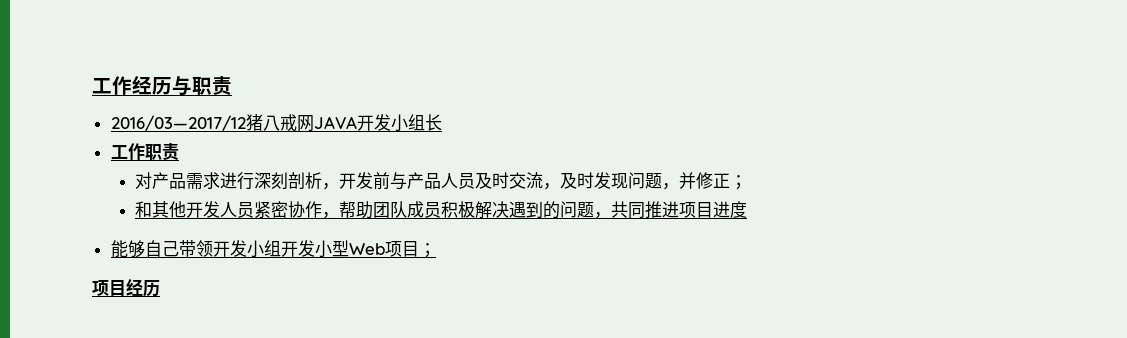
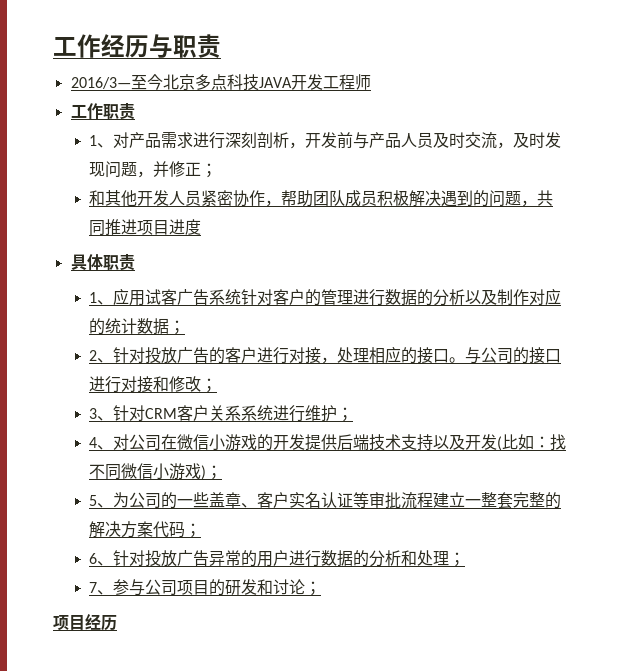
- 2016/03—2017/12猪八戒网JAVA开发小组长
+ 2016/3—至今北京多点科技JAVA开发工程师
- 对产品需求进行深刻剖析，开发前与产品人员及时交流，及时发现问题，并修正；
+ 1、对产品需求进行深刻剖析，开发前与产品人员及时交流，及时发现问题，并修正；
- 能够自己带领开发小组开发小型Web项目；
+ 具体职责
+ 1、应用试客广告系统针对客户的管理进行数据的分析以及制作对应的统计数据；
+ 2、针对投放广告的客户进行对接，处理相应的接口。与公司的接口进行对接和修改；
+ 3、针对CRM客户关系系统进行维护；
+ 4、对公司在微信小游戏的开发提供后端技术支持以及开发(比如：找不同微信小游戏)；
+ 5、为公司的一些盖章、客户实名认证等审批流程建立一整套完整的解决方案代码；
+ 6、针对投放广告异常的用户进行数据的分析和处理；
+ 7、参与公司项目的研发和讨论；

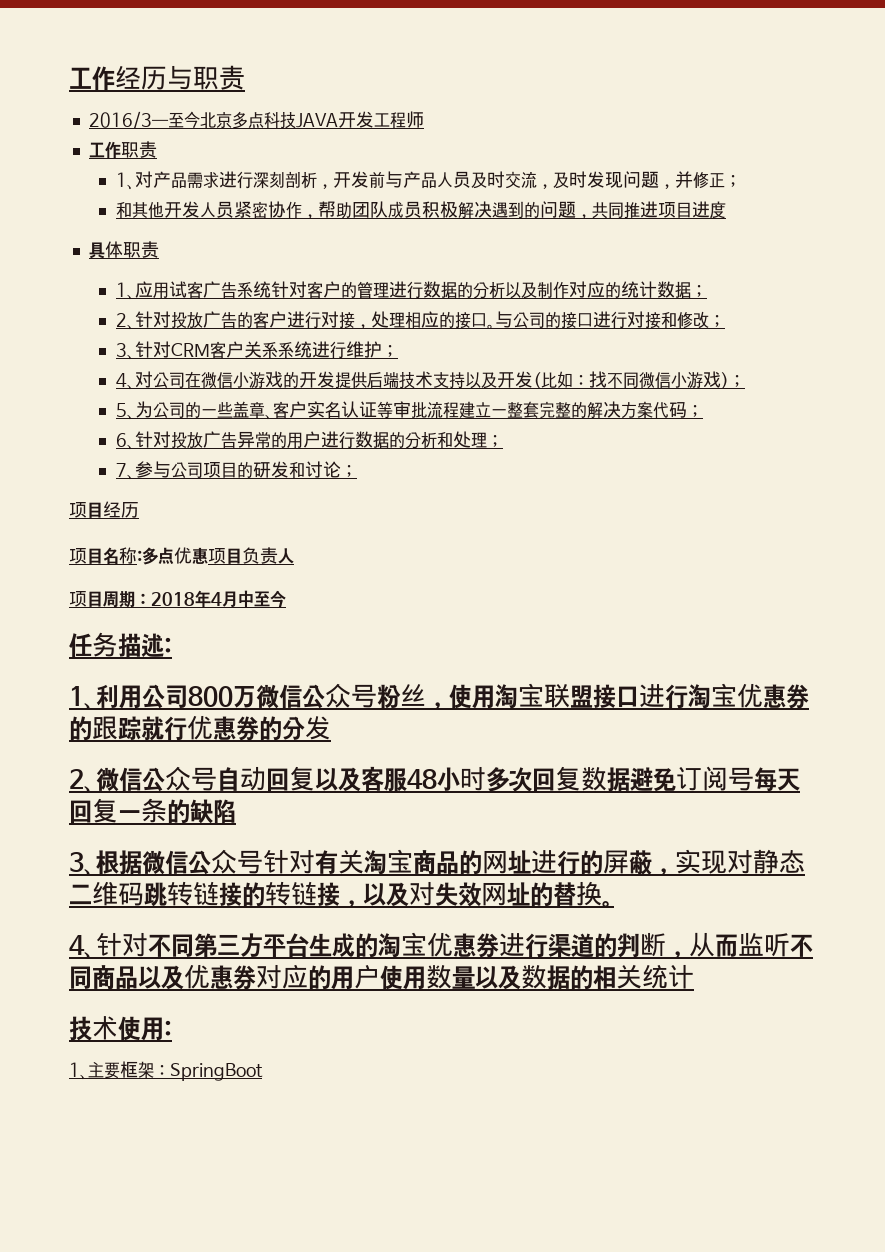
+ 项目名称:多点优惠项目负责人
+ 项目周期：2018年4月中至今
+ 任务描述:
+ 1、利用公司800万微信公众号粉丝，使用淘宝联盟接口进行淘宝优惠券的跟踪就行优惠券的分发
+ 2、微信公众号自动回复以及客服48小时多次回复数据避免订阅号每天回复一条的缺陷
+ 3、根据微信公众号针对有关淘宝商品的网址进行的屏蔽，实现对静态二维码跳转链接的转链接，以及对失效网址的替换。
+ 4、针对不同第三方平台生成的淘宝优惠券进行渠道的判断，从而监听不同商品以及优惠券对应的用户使用数量以及数据的相关统计
+ 技术使用:
+ 1、主要框架：SpringBoot

